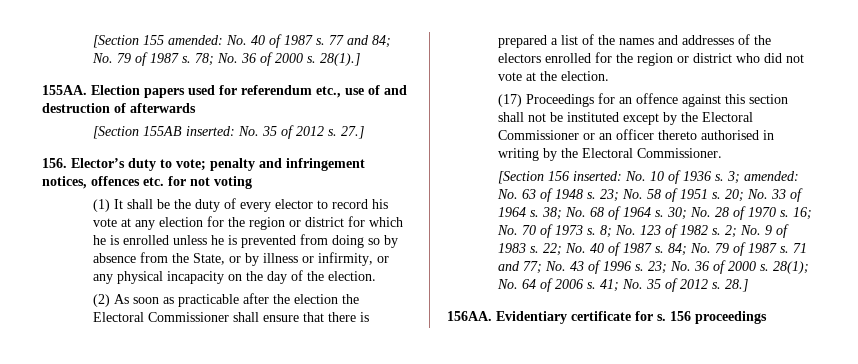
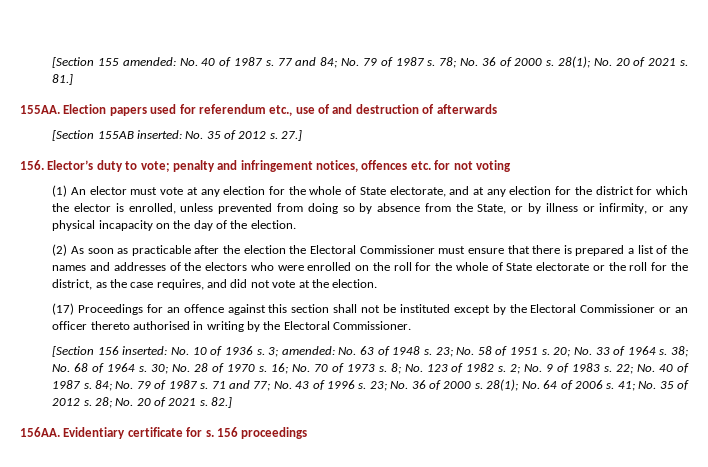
- 28(1).]
+ 28(1); No. 20 of 2021 s. 81.]
- (1) It shall be the duty of every elector to record his vote at any election for the region or district for which he is enrolled unless he is prevented from doing so by absence from the State, or by illness or infirmity, or any physical incapacity on the day of the election.
+ (1) An elector must vote at any election for the whole of State electorate, and at any election for the district for which the elector is enrolled, unless prevented from doing so by absence from the State, or by illness or infirmity, or any physical incapacity on the day of the election.
- (2) As soon as practicable after the election the Electoral Commissioner shall ensure that there is prepared a list of the names and addresses of the electors enrolled for the region or district who did not vote at the election.
+ (2) As soon as practicable after the election the Electoral Commissioner must ensure that there is prepared a list of the names and addresses of the electors who were enrolled on the roll for the whole of State electorate or the roll for the district, as the case requires, and did not vote at the election.
- 28.]
+ 28; No. 20 of 2021 s. 82.]

